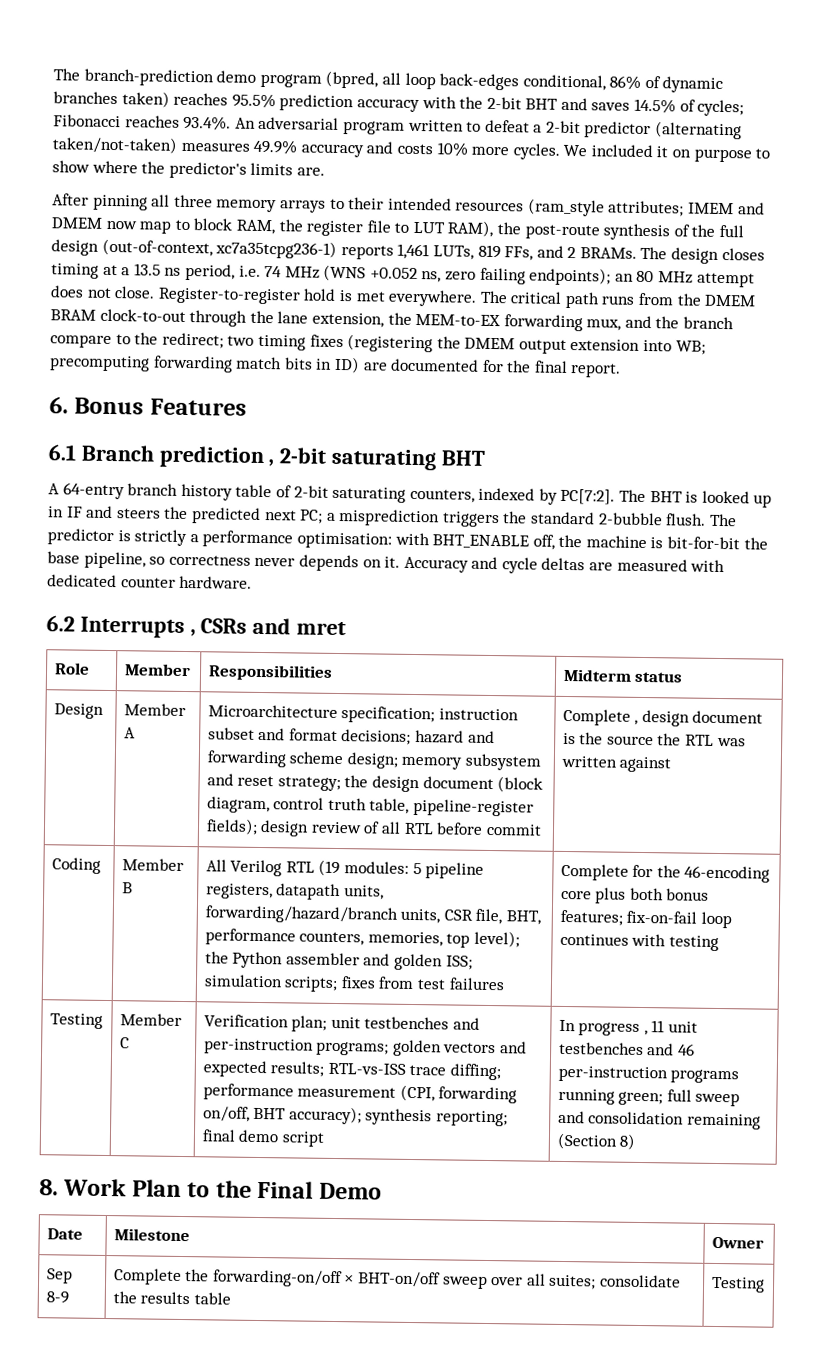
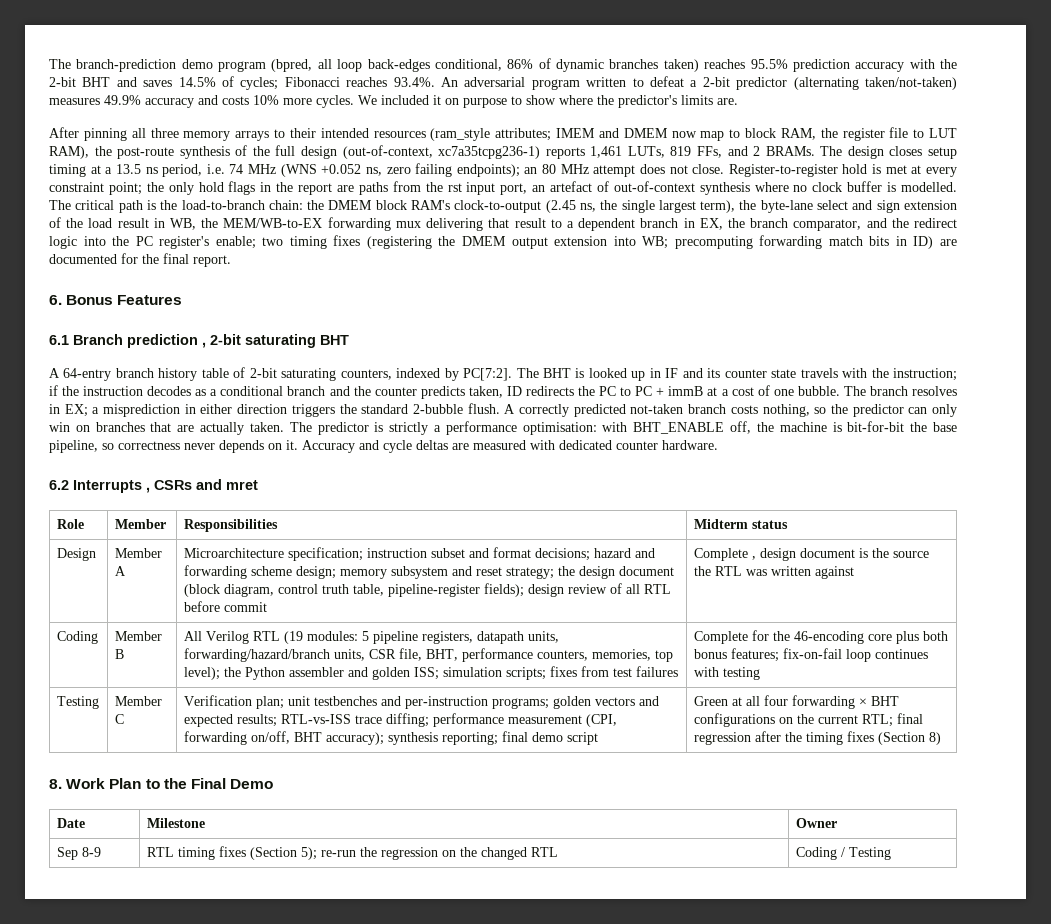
- The design closes timing at a 13.5 ns period, i.e. 74 MHz (WNS +0.052 ns, zero failing endpoints); an 80 MHz attempt does not close.
+ The design closes setup timing at a 13.5 ns period, i.e. 74 MHz (WNS +0.052 ns, zero failing endpoints); an 80 MHz attempt does not close.
- Register-to-register hold is met everywhere. The critical path runs from the DMEM BRAM clock-to-out through the lane extension, the MEM-to-EX forwarding mux, and the branch compare to the redirect; two timing fixes (registering the DMEM output extension into WB; precomputing forwarding match bits in ID) are documented for the final report.
+ Register-to-register hold is met at every constraint point; the only hold flags in the report are paths from the rst input port, an artefact of out-of-context synthesis where no clock buffer is modelled. The critical path is the load-to-branch chain: the DMEM block RAM's clock-to-output (2.45 ns, the single largest term), the byte-lane select and sign extension of the load result in WB, the MEM/WB-to-EX forwarding mux delivering that result to a dependent branch in EX, the branch comparator, and the redirect logic into the PC register's enable; two timing fixes (registering the DMEM output extension into WB; precomputing forwarding match bits in ID) are documented for the final report.
- The BHT is looked up in IF and steers the predicted next PC; a misprediction triggers the standard 2-bubble flush.
+ The BHT is looked up in IF and its counter state travels with the instruction; if the instruction decodes as a conditional branch and the counter predicts taken, ID redirects the PC to PC + immB at a cost of one bubble. The branch resolves in EX; a misprediction in either direction triggers the standard 2-bubble flush.
+ A correctly predicted not-taken branch costs nothing, so the predictor can only win on branches that are actually taken.
- In progress , 11 unit testbenches and 46 per-instruction programs running green; full sweep and consolidation remaining (Section 8)
+ Green at all four forwarding × BHT configurations on the current RTL; final regression after the timing fixes (Section 8)
- Sep 8-9 | Complete the forwarding-on/off × BHT-on/off sweep over all suites; consolidate the results table | Testing
+ Sep 8-9 | RTL timing fixes (Section 5); re-run the regression on the changed RTL | Coding / Testing

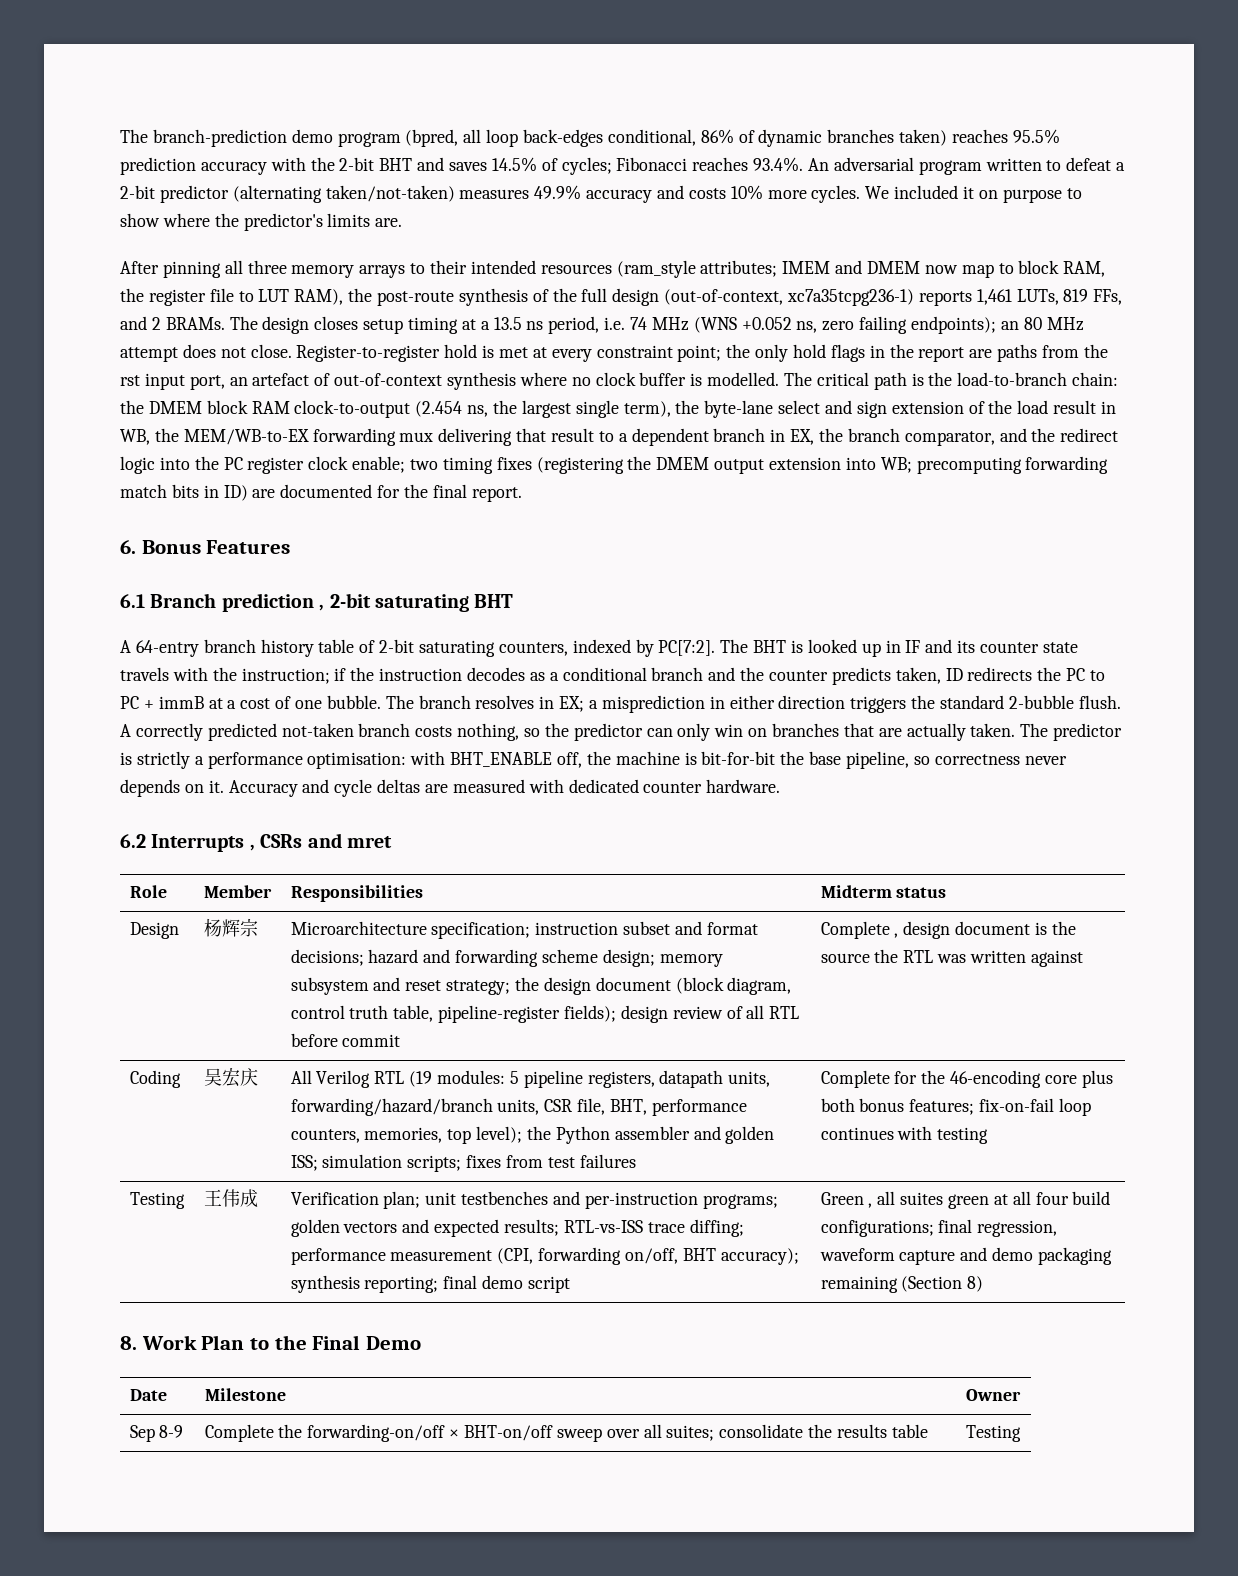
- the DMEM block RAM's clock-to-output (2.45 ns, the single largest term), the byte-lane select and sign extension of the load result in WB, the MEM/WB-to-EX forwarding mux delivering that result to a dependent branch in EX, the branch comparator, and the redirect logic into the PC register's enable;
+ the DMEM block RAM clock-to-output (2.454 ns, the largest single term), the byte-lane select and sign extension of the load result in WB, the MEM/WB-to-EX forwarding mux delivering that result to a dependent branch in EX, the branch comparator, and the redirect logic into the PC register clock enable;
- Member A
+ 杨辉宗
- Member B
+ 吴宏庆
- Member C
+ 王伟成
- Green at all four forwarding × BHT configurations on the current RTL; final regression after the timing fixes (Section 8)
+ Green , all suites green at all four build configurations; final regression, waveform capture and demo packaging remaining (Section 8)
- Sep 8-9 | RTL timing fixes (Section 5); re-run the regression on the changed RTL | Coding / Testing
+ Sep 8-9 | Complete the forwarding-on/off × BHT-on/off sweep over all suites; consolidate the results table | Testing

